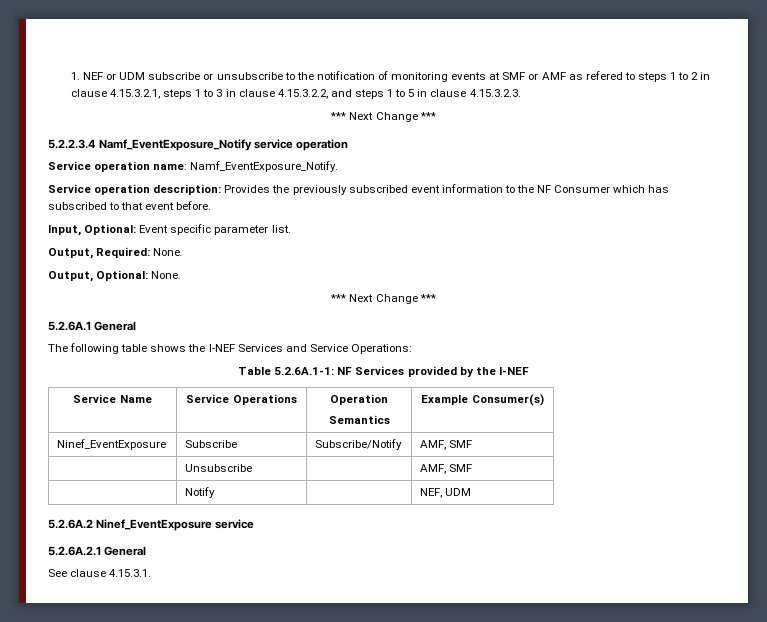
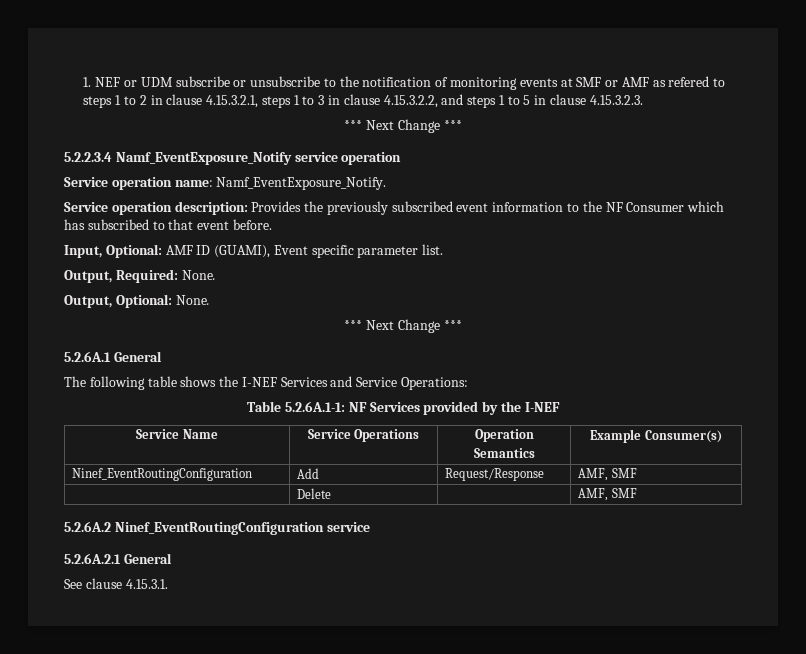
- Input, Optional: Event specific parameter list.
+ Input, Optional: AMF ID (GUAMI), Event specific parameter list.
- Ninef_EventExposure | Subscribe | Subscribe/Notify | AMF, SMF
- | Unsubscribe | | AMF, SMF
- | Notify | | NEF, UDM
+ Ninef_EventRoutingConfiguration | Add | Request/Response | AMF, SMF
+ | Delete | | AMF, SMF
- 5.2.6A.2 Ninef_EventExposure service
+ 5.2.6A.2 Ninef_EventRoutingConfiguration service

